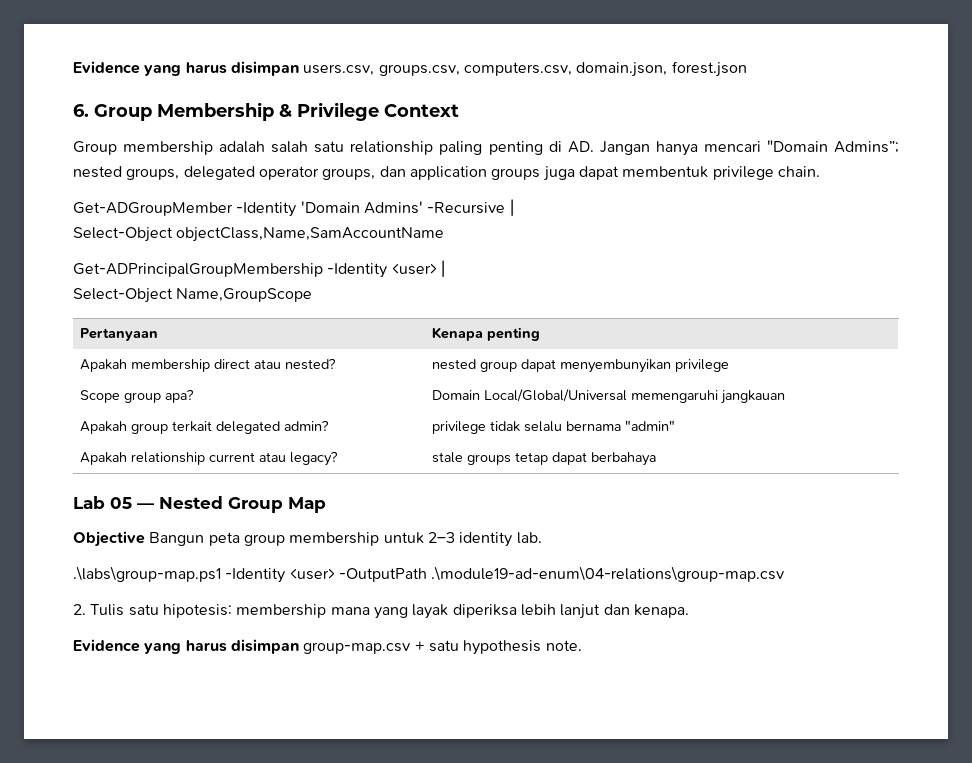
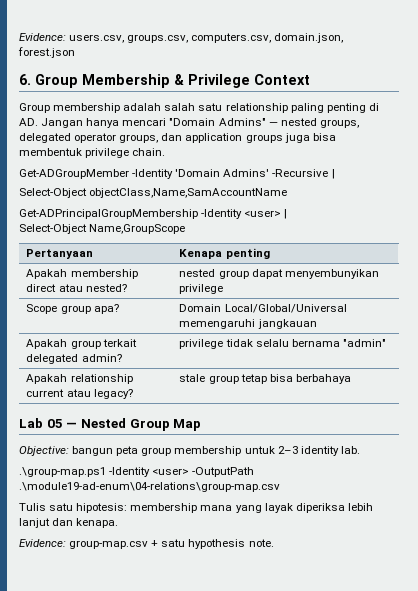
- Evidence yang harus disimpan users.csv, groups.csv, computers.csv, domain.json, forest.json
+ Evidence: users.csv, groups.csv, computers.csv, domain.json, forest.json
- Group membership adalah salah satu relationship paling penting di AD. Jangan hanya mencari "Domain Admins”; nested groups, delegated operator groups, dan application groups juga dapat membentuk privilege chain.
+ Group membership adalah salah satu relationship paling penting di AD. Jangan hanya mencari "Domain Admins" — nested groups, delegated operator groups, dan application groups juga bisa membentuk privilege chain.
- Apakah relationship current atau legacy? | stale groups tetap dapat berbahaya
+ Apakah relationship current atau legacy? | stale group tetap bisa berbahaya
- Objective Bangun peta group membership untuk 2–3 identity lab.
+ Objective: bangun peta group membership untuk 2–3 identity lab.
- .\labs\group-map.ps1 -Identity <user> -OutputPath .\module19-ad-enum\04-relations\group-map.csv
+ .\group-map.ps1 -Identity <user> -OutputPath .\module19-ad-enum\04-relations\group-map.csv
- 2. Tulis satu hipotesis: membership mana yang layak diperiksa lebih lanjut dan kenapa.
+ Tulis satu hipotesis: membership mana yang layak diperiksa lebih lanjut dan kenapa.
- Evidence yang harus disimpan group-map.csv + satu hypothesis note.
+ Evidence: group-map.csv + satu hypothesis note.

